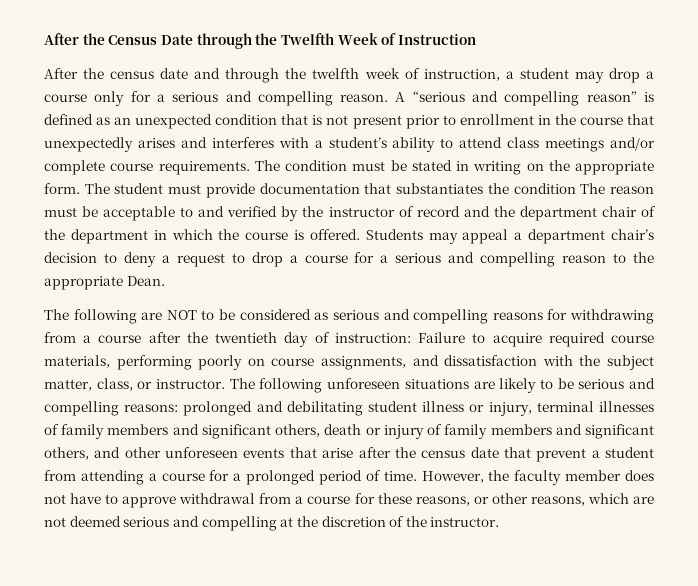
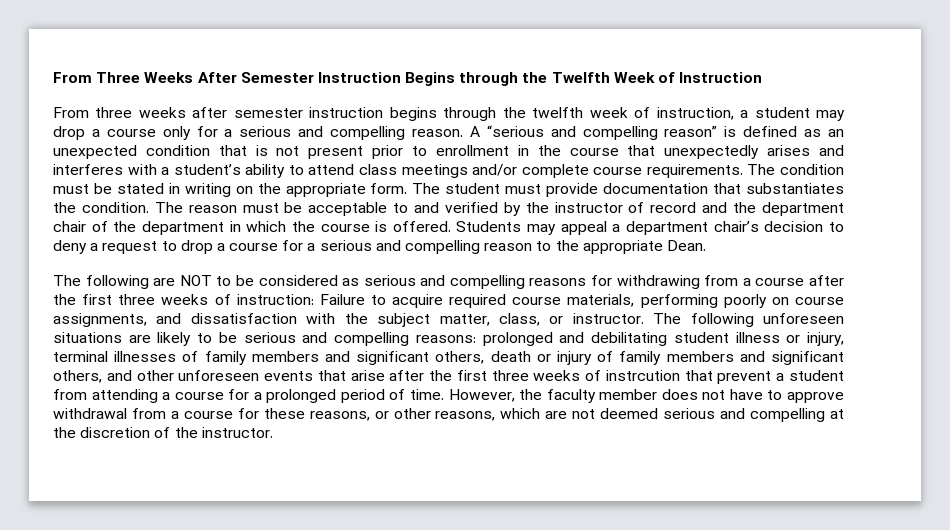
- After the Census Date through the Twelfth Week of Instruction
+ From Three Weeks After Semester Instruction Begins through the Twelfth Week of Instruction
- After the census date and through the twelfth week of instruction, a student may drop a course only for a serious and compelling reason.
+ From three weeks after semester instruction begins through the twelfth week of instruction, a student may drop a course only for a serious and compelling reason.
- The student must provide documentation that substantiates the condition The reason must be acceptable to and verified by the instructor of record and the department chair of the department in which the course is offered.
+ The student must provide documentation that substantiates the condition. The reason must be acceptable to and verified by the instructor of record and the department chair of the department in which the course is offered.
- The following are NOT to be considered as serious and compelling reasons for withdrawing from a course after the twentieth day of instruction: Failure to acquire required course materials, performing poorly on course assignments, and dissatisfaction with the subject matter, class, or instructor.
+ The following are NOT to be considered as serious and compelling reasons for withdrawing from a course after the first three weeks of instruction: Failure to acquire required course materials, performing poorly on course assignments, and dissatisfaction with the subject matter, class, or instructor.
- The following unforeseen situations are likely to be serious and compelling reasons: prolonged and debilitating student illness or injury, terminal illnesses of family members and significant others, death or injury of family members and significant others, and other unforeseen events that arise after the census date that prevent a student from attending a course for a prolonged period of time.
+ The following unforeseen situations are likely to be serious and compelling reasons: prolonged and debilitating student illness or injury, terminal illnesses of family members and significant others, death or injury of family members and significant others, and other unforeseen events that arise after the first three weeks of instrcution that prevent a student from attending a course for a prolonged period of time.

